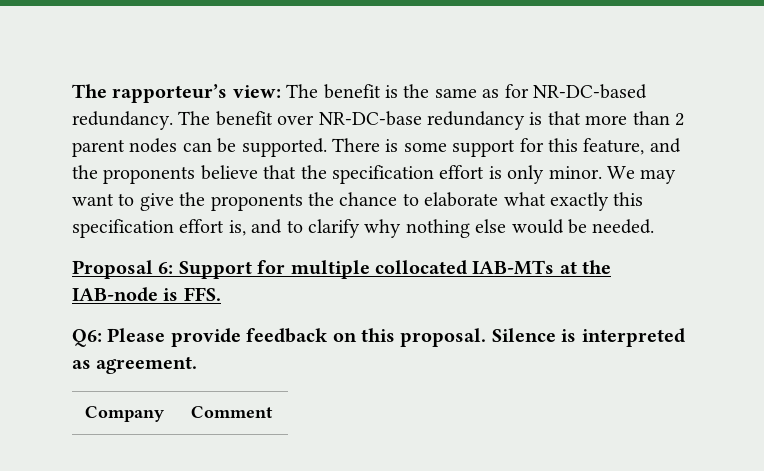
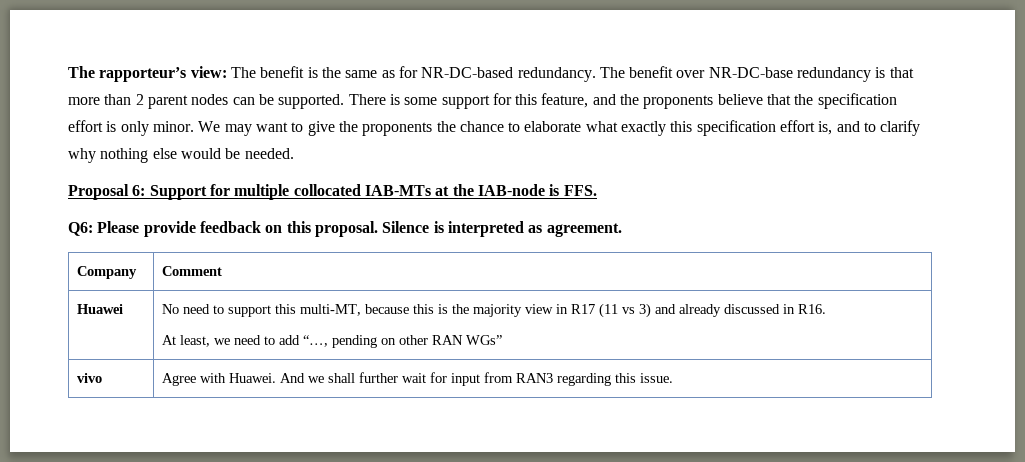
+ Huawei | No need to support this multi-MT, because this is the majority view in R17 (11 vs 3) and already discussed in R16.
+ At least, we need to add “…, pending on other RAN WGs”
+ vivo | Agree with Huawei. And we shall further wait for input from RAN3 regarding this issue.

